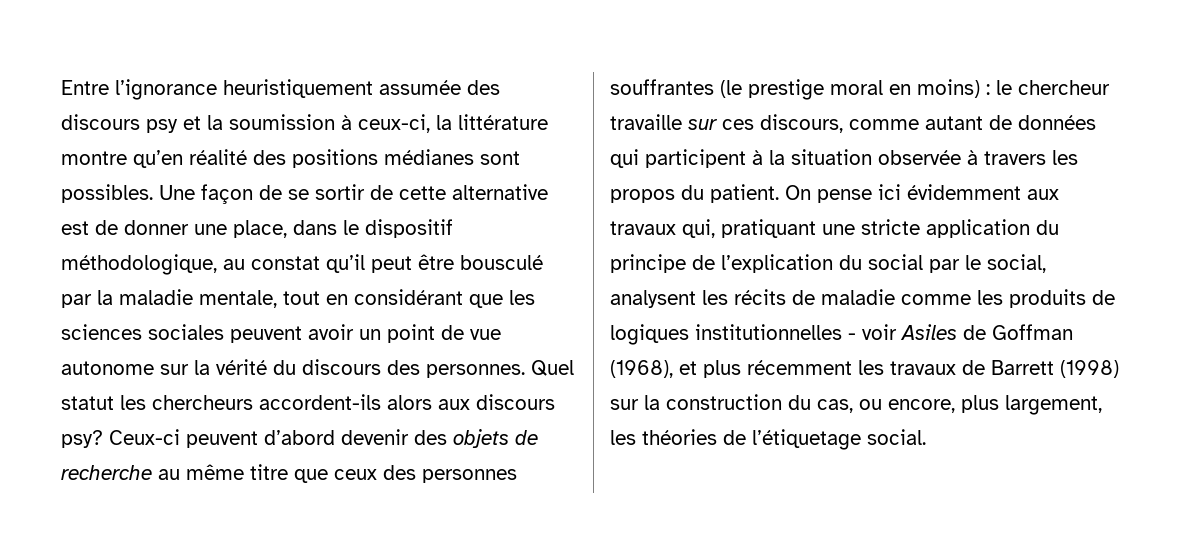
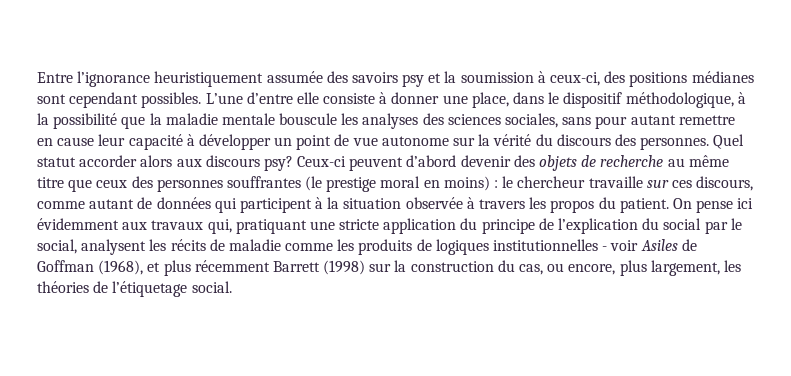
- Entre l’ignorance heuristiquement assumée des discours psy et la soumission à ceux-ci, la littérature montre qu’en réalité des positions médianes sont possibles. Une façon de se sortir de cette alternative est de donner une place, dans le dispositif méthodologique, au constat qu’il peut être bousculé par la maladie mentale, tout en considérant que les sciences sociales peuvent avoir un point de vue autonome sur la vérité du discours des personnes.
+ Entre l’ignorance heuristiquement assumée des savoirs psy et la soumission à ceux-ci, des positions médianes sont cependant possibles. L’une d’entre elle consiste à donner une place, dans le dispositif méthodologique, à la possibilité que la maladie mentale bouscule les analyses des sciences sociales, sans pour autant remettre en cause leur capacité à développer un point de vue autonome sur la vérité du discours des personnes.
- Quel statut les chercheurs accordent-ils alors aux discours psy?
+ Quel statut accorder alors aux discours psy?
- On pense ici évidemment aux travaux qui, pratiquant une stricte application du principe de l’explication du social par le social, analysent les récits de maladie comme les produits de logiques institutionnelles - voir Asiles de Goffman (1968), et plus récemment les travaux de Barrett (1998) sur la construction du cas, ou encore, plus largement, les théories de l’étiquetage social.
+ On pense ici évidemment aux travaux qui, pratiquant une stricte application du principe de l’explication du social par le social, analysent les récits de maladie comme les produits de logiques institutionnelles - voir Asiles de Goffman (1968), et plus récemment Barrett (1998) sur la construction du cas, ou encore, plus largement, les théories de l’étiquetage social.

